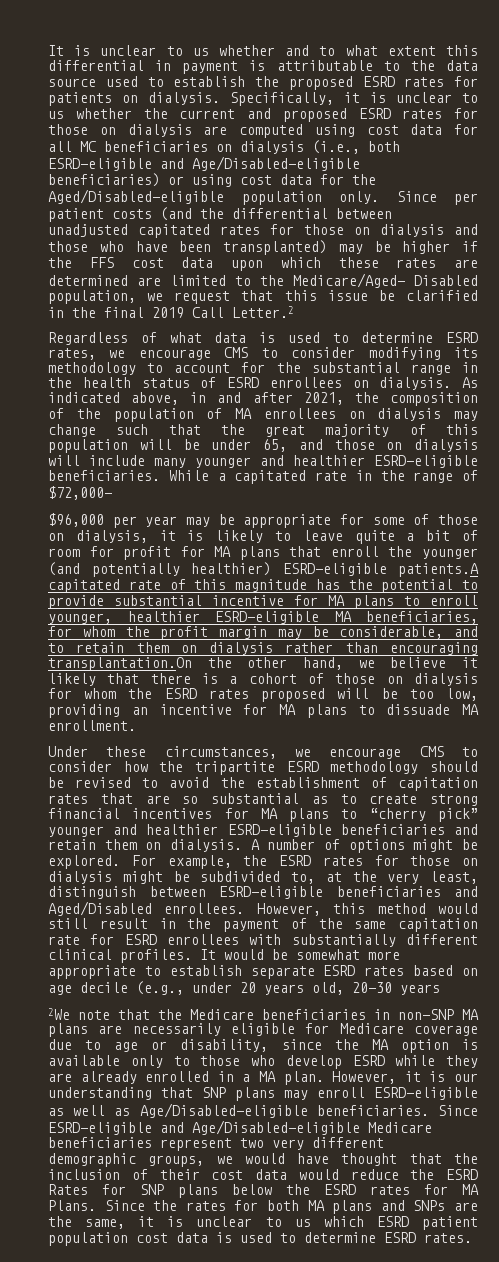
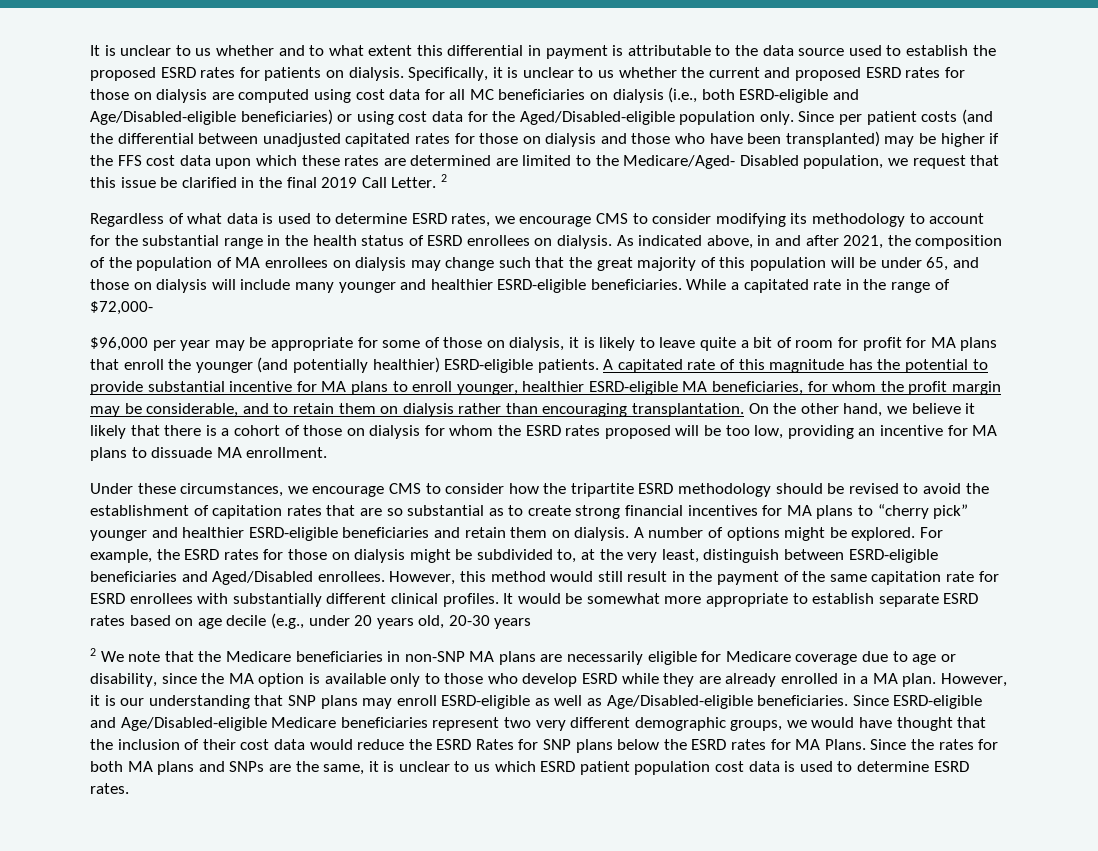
- Since per patient costs (and the differential between unadjusted capitated rates for those on dialysis and those who have been transplanted) may be higher if the FFS cost data upon which these rates are determined are limited to the Medicare/Aged- Disabled population, we request that this issue be clarified in the final 2019 Call Letter.2
+ Since per patient costs (and the differential between unadjusted capitated rates for those on dialysis and those who have been transplanted) may be higher if the FFS cost data upon which these rates are determined are limited to the Medicare/Aged- Disabled population, we request that this issue be clarified in the final 2019 Call Letter. 2
- $96,000 per year may be appropriate for some of those on dialysis, it is likely to leave quite a bit of room for profit for MA plans that enroll the younger (and potentially healthier) ESRD-eligible patients.A capitated rate of this magnitude has the potential to provide substantial incentive for MA plans to enroll younger, healthier ESRD-eligible MA beneficiaries, for whom the profit margin may be considerable, and to retain them on dialysis rather than encouraging transplantation.On the other hand, we believe it likely that there is a cohort of those on dialysis for whom the ESRD rates proposed will be too low, providing an incentive for MA plans to dissuade MA enrollment.
+ $96,000 per year may be appropriate for some of those on dialysis, it is likely to leave quite a bit of room for profit for MA plans that enroll the younger (and potentially healthier) ESRD-eligible patients. A capitated rate of this magnitude has the potential to provide substantial incentive for MA plans to enroll younger, healthier ESRD-eligible MA beneficiaries, for whom the profit margin may be considerable, and to retain them on dialysis rather than encouraging transplantation. On the other hand, we believe it likely that there is a cohort of those on dialysis for whom the ESRD rates proposed will be too low, providing an incentive for MA plans to dissuade MA enrollment.
- 2We note that the Medicare beneficiaries in non-SNP MA plans are necessarily eligible for Medicare coverage due to age or disability, since the MA option is available only to those who develop ESRD while they are already enrolled in a MA plan.
+ 2 We note that the Medicare beneficiaries in non-SNP MA plans are necessarily eligible for Medicare coverage due to age or disability, since the MA option is available only to those who develop ESRD while they are already enrolled in a MA plan.

